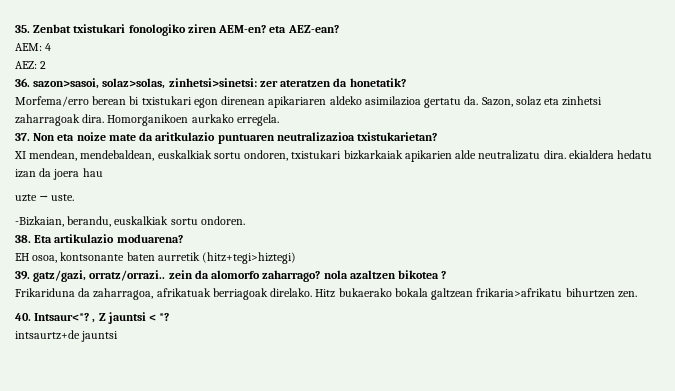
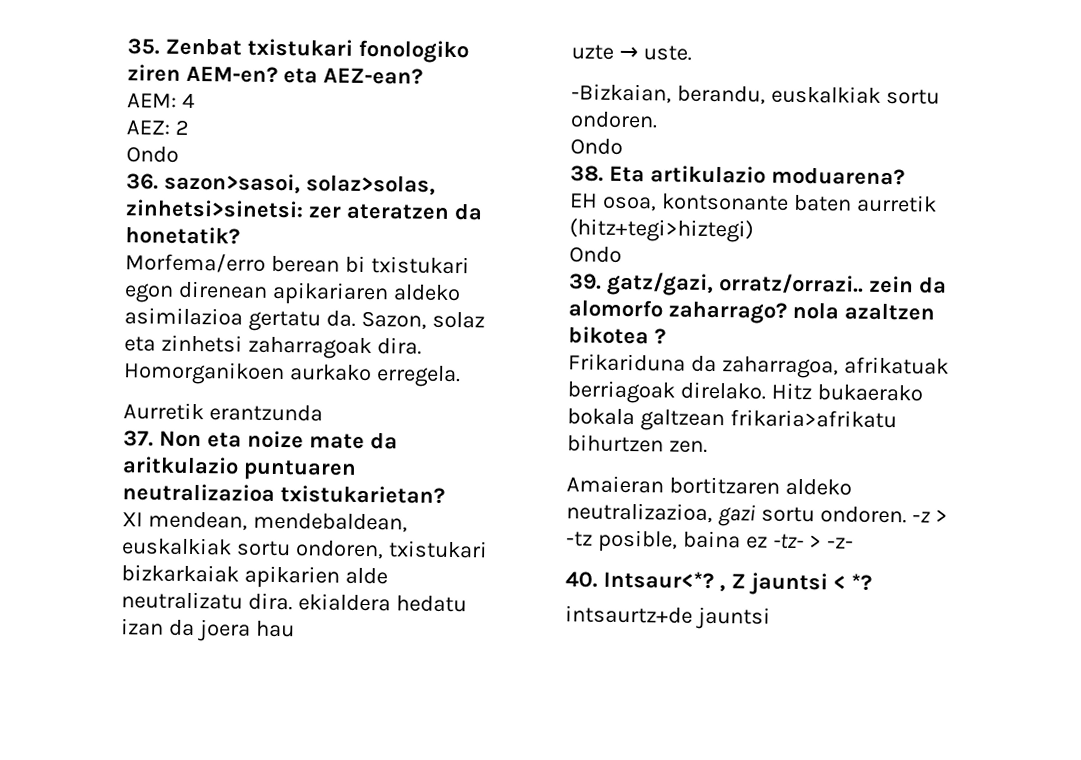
  AEZ: 2
+ Ondo
+ Aurretik erantzunda
  -Bizkaian, berandu, euskalkiak sortu ondoren.
+ Ondo
  EH osoa, kontsonante baten aurretik (hitz+tegi>hiztegi)
+ Ondo
+ Amaieran bortitzaren aldeko neutralizazioa, gazi sortu ondoren. -z > -tz posible, baina ez -tz- > -z-

